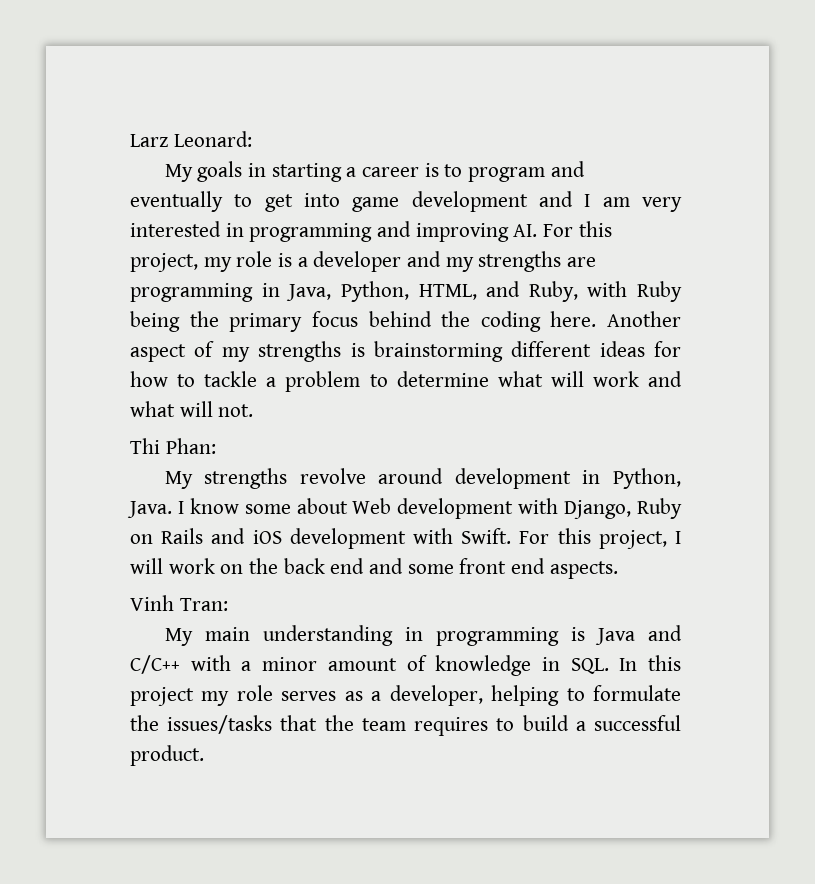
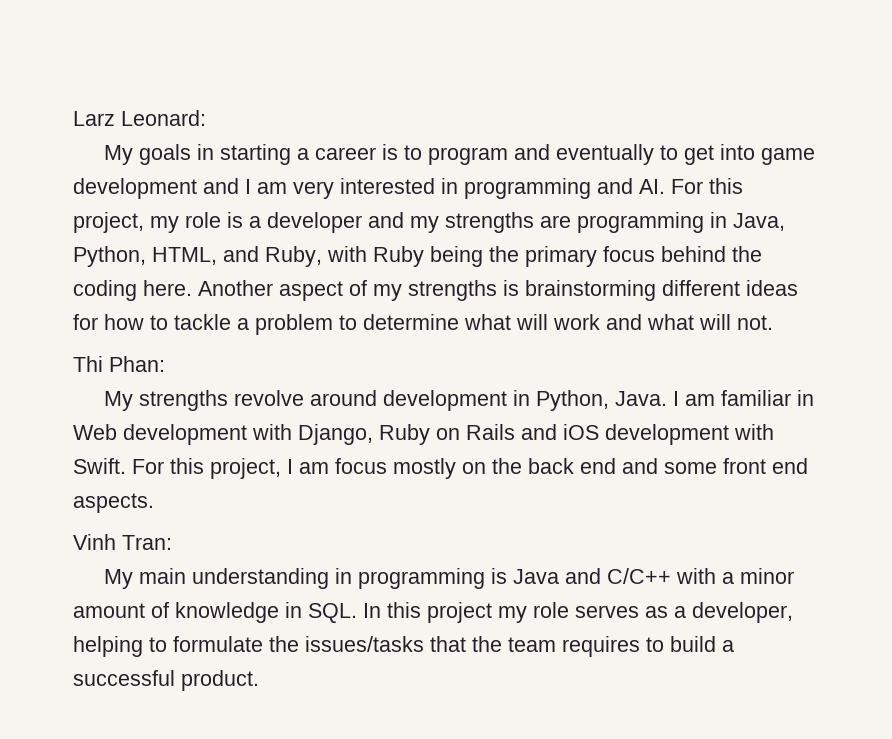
- My goals in starting a career is to program and eventually to get into game development and I am very interested in programming and improving AI. For this project, my role is a developer and my strengths are programming in Java, Python, HTML, and Ruby, with Ruby being the primary focus behind the coding here.
+ My goals in starting a career is to program and eventually to get into game development and I am very interested in programming and AI. For this project, my role is a developer and my strengths are programming in Java, Python, HTML, and Ruby, with Ruby being the primary focus behind the coding here.
- I know some about Web development with Django, Ruby on Rails and iOS development with Swift.
+ I am familiar in Web development with Django, Ruby on Rails and iOS development with Swift.
- For this project, I will work on the back end and some front end aspects.
+ For this project, I am focus mostly on the back end and some front end aspects.

